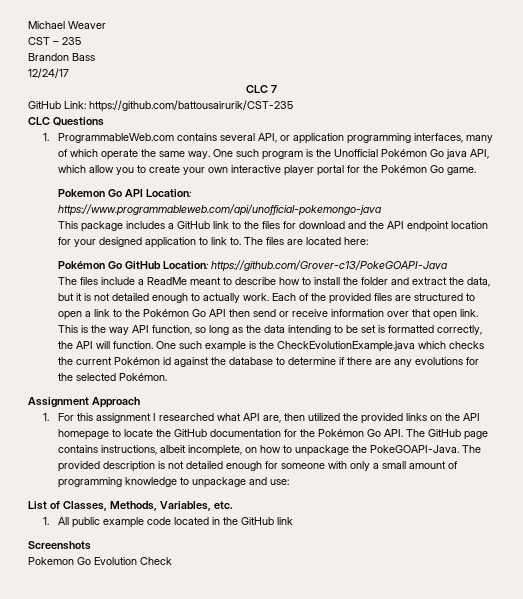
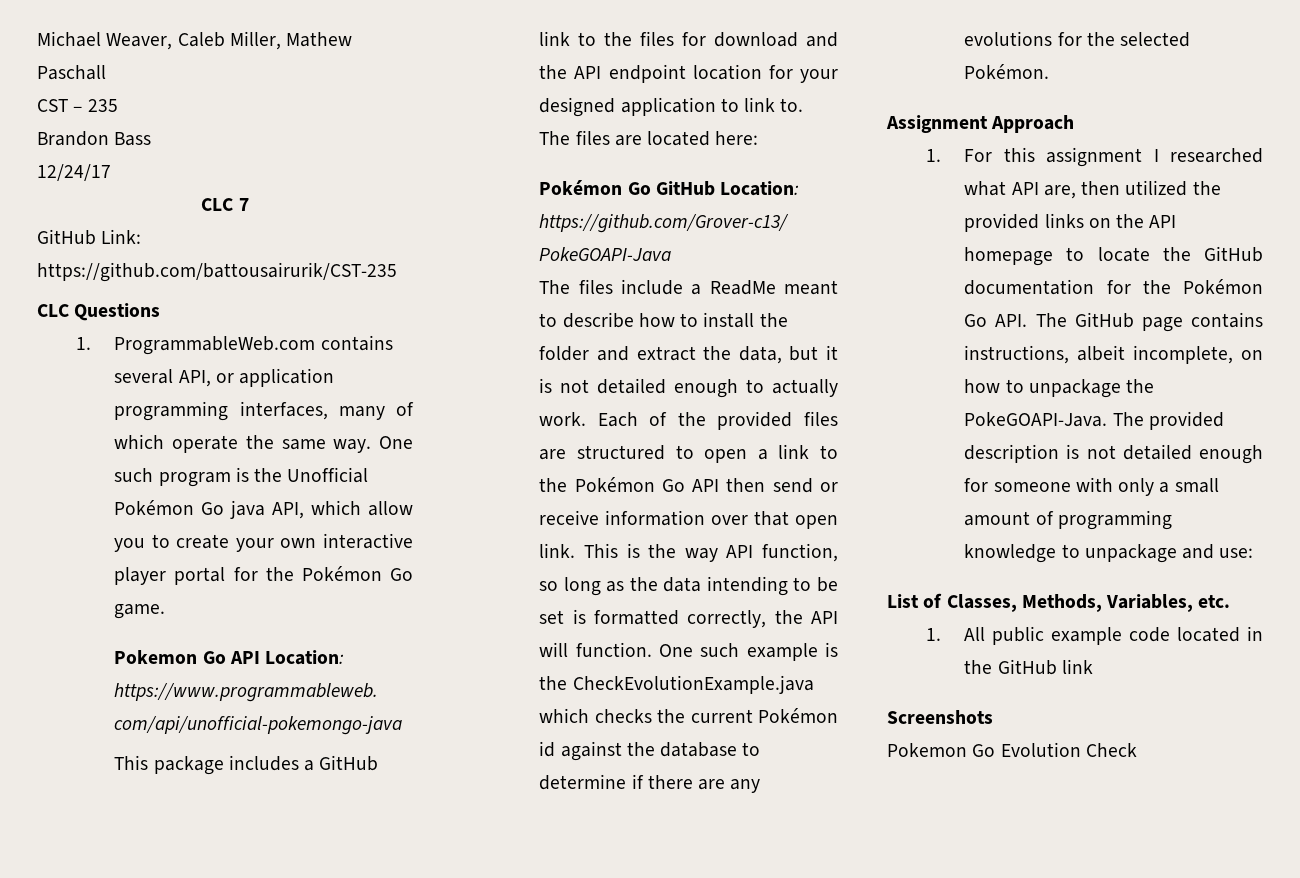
- Michael Weaver
+ Michael Weaver, Caleb Miller, Mathew Paschall

